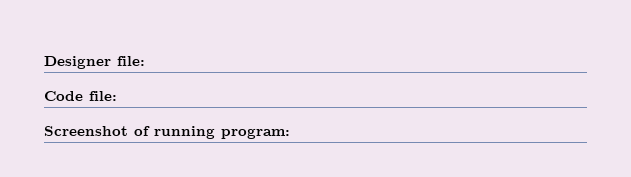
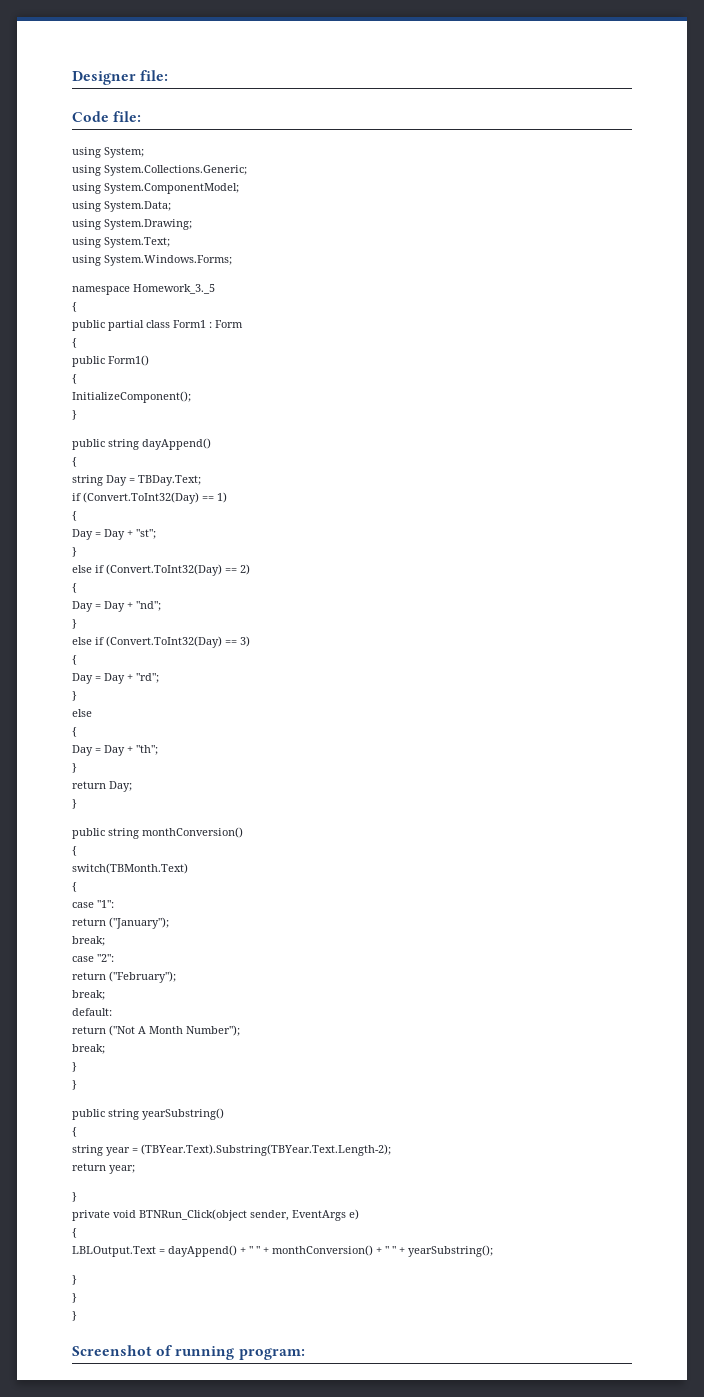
+ using System;
+ using System.Collections.Generic;
+ using System.ComponentModel;
+ using System.Data;
+ using System.Drawing;
+ using System.Text;
+ using System.Windows.Forms;
+ namespace Homework_3._5
+ {
+ public partial class Form1 : Form
+ {
+ public Form1()
+ {
+ InitializeComponent();
+ }
+ public string dayAppend()
+ {
+ string Day = TBDay.Text;
+ if (Convert.ToInt32(Day) == 1)
+ {
+ Day = Day + "st";
+ }
+ else if (Convert.ToInt32(Day) == 2)
+ {
+ Day = Day + "nd";
+ }
+ else if (Convert.ToInt32(Day) == 3)
+ {
+ Day = Day + "rd";
+ }
+ else
+ {
+ Day = Day + "th";
+ }
+ return Day;
+ }
+ public string monthConversion()
+ {
+ switch(TBMonth.Text)
+ {
+ case "1":
+ return ("January");
+ break;
+ case "2":
+ return ("February");
+ break;
+ default:
+ return ("Not A Month Number");
+ break;
+ }
+ }
+ public string yearSubstring()
+ {
+ string year = (TBYear.Text).Substring(TBYear.Text.Length-2);
+ return year;
+ }
+ private void BTNRun_Click(object sender, EventArgs e)
+ {
+ LBLOutput.Text = dayAppend() + " " + monthConversion() + " " + yearSubstring();
+ }
+ }
+ }

